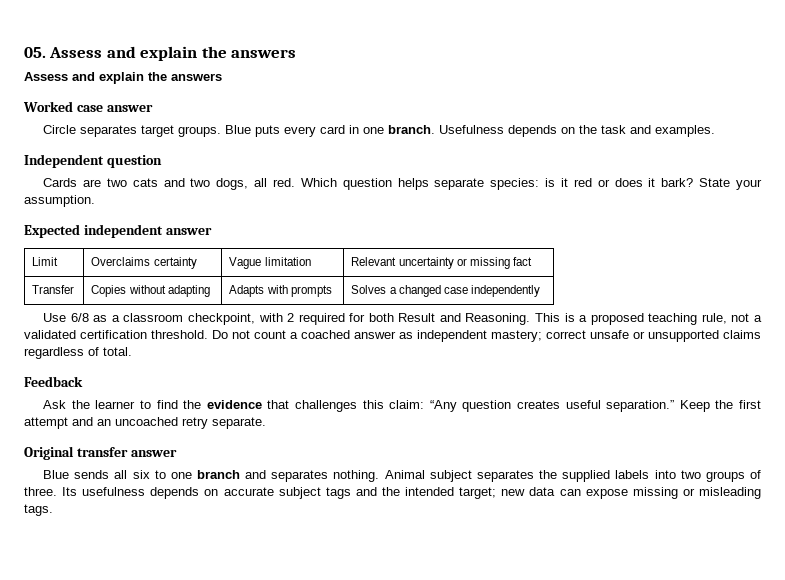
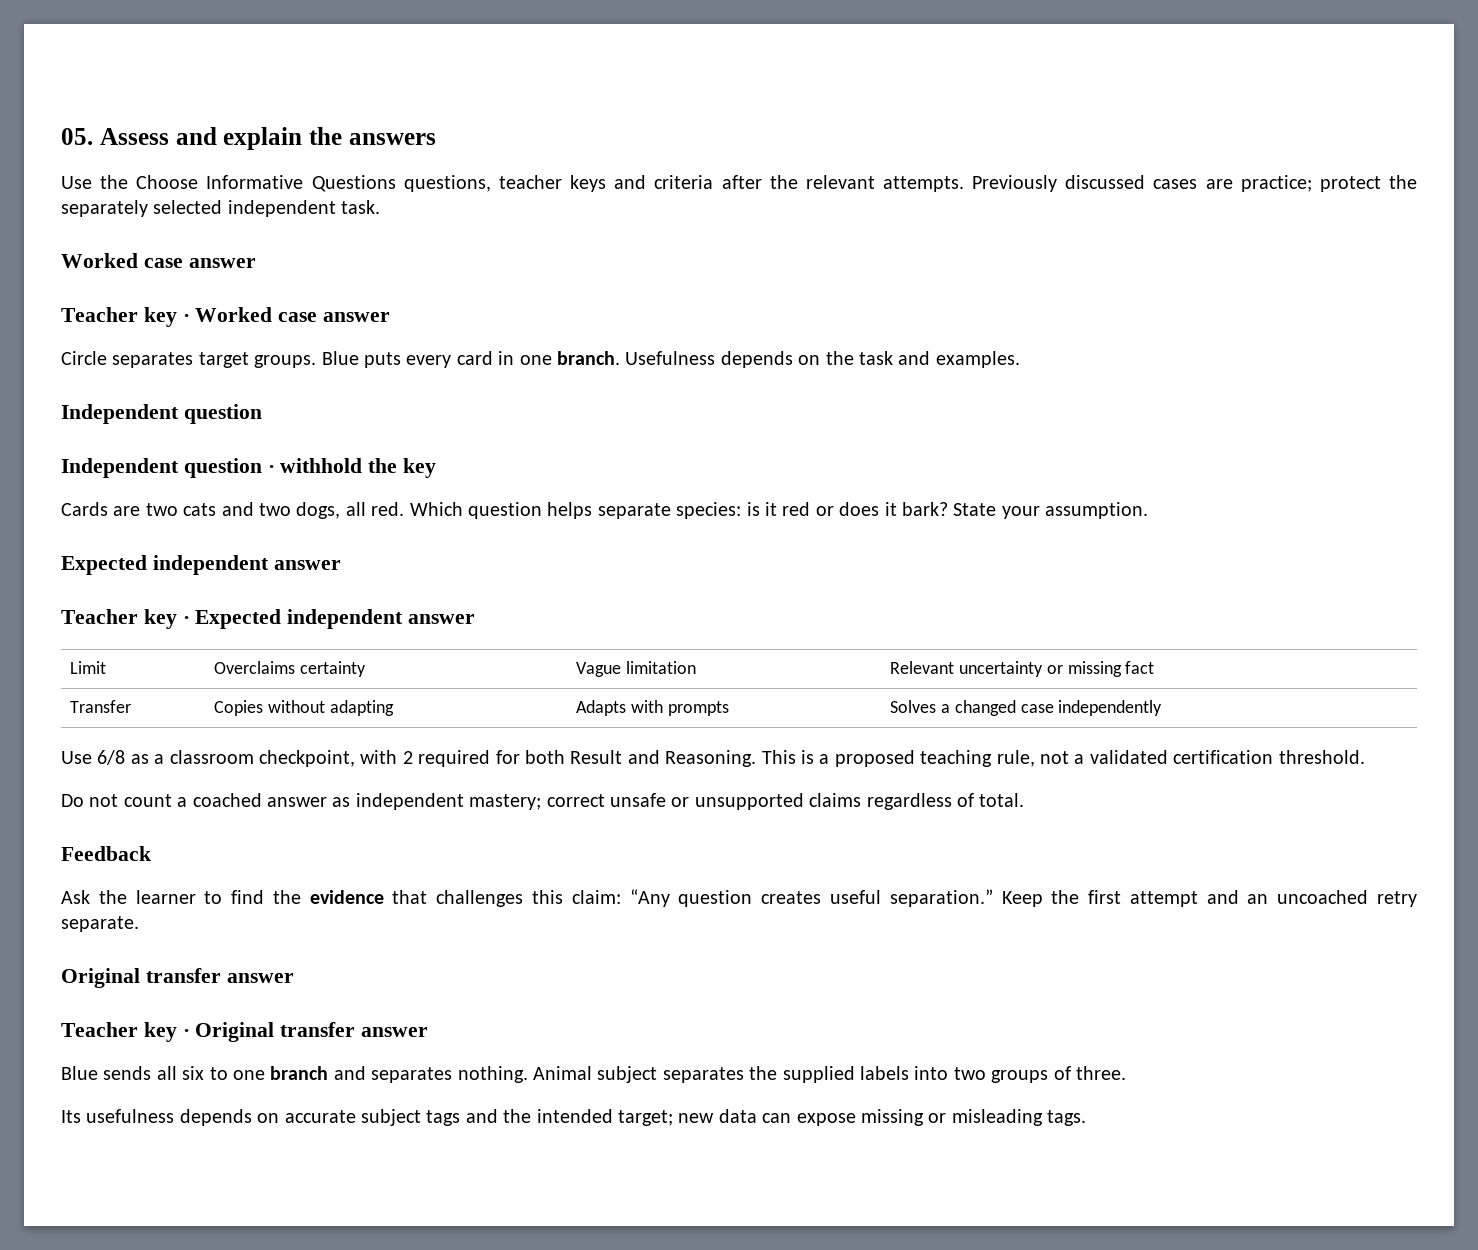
  05. Assess and explain the answers
- Assess and explain the answers
+ Use the Choose Informative Questions questions, teacher keys and criteria after the relevant attempts. Previously discussed cases are practice; protect the separately selected independent task.
  Worked case answer
+ Teacher key · Worked case answer
+ Independent question · withhold the key
+ Teacher key · Expected independent answer
- This is a proposed teaching rule, not a validated certification threshold. Do not count a coached answer as independent mastery; correct unsafe or unsupported claims regardless of total.
+ This is a proposed teaching rule, not a validated certification threshold.
+ Do not count a coached answer as independent mastery; correct unsafe or unsupported claims regardless of total.
+ Teacher key · Original transfer answer
- Animal subject separates the supplied labels into two groups of three. Its usefulness depends on accurate subject tags and the intended target; new data can expose missing or misleading tags.
+ Animal subject separates the supplied labels into two groups of three.
+ Its usefulness depends on accurate subject tags and the intended target; new data can expose missing or misleading tags.

